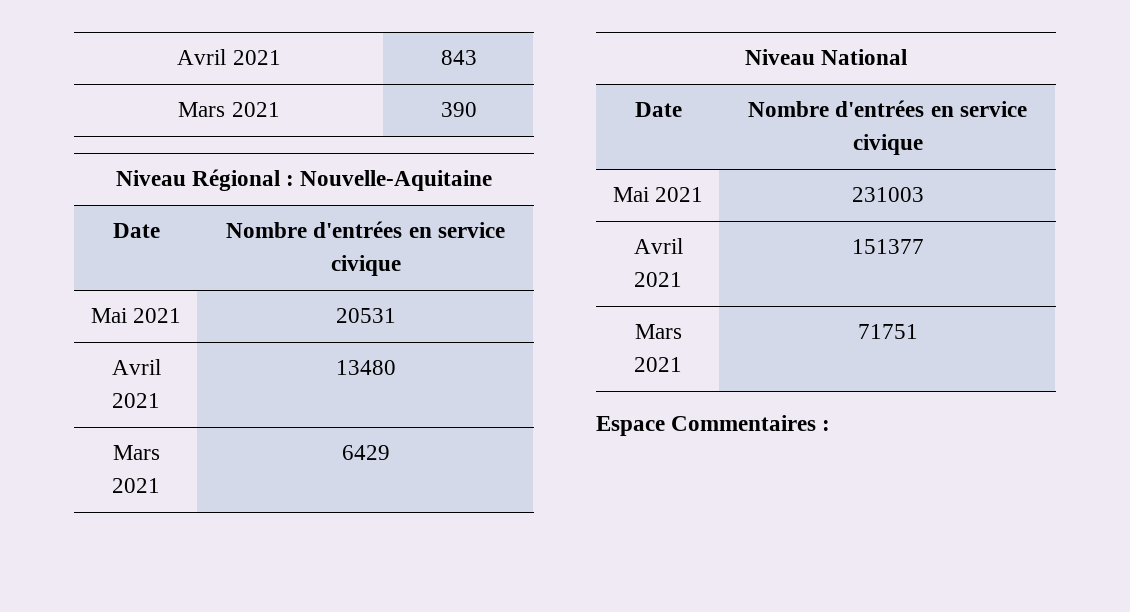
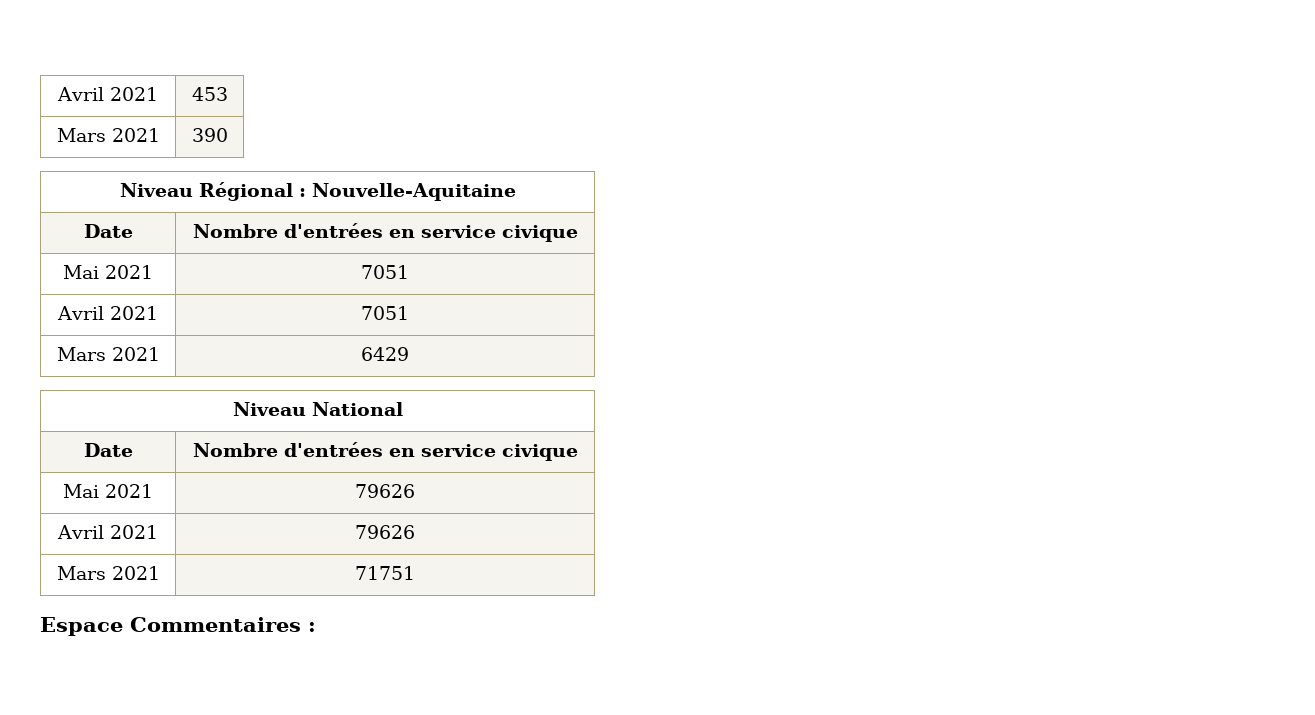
- Avril 2021 | 843
+ Avril 2021 | 453
- Mai 2021 | 20531
- Avril 2021 | 13480
+ Mai 2021 | 7051
+ Avril 2021 | 7051
- Mai 2021 | 231003
- Avril 2021 | 151377
+ Mai 2021 | 79626
+ Avril 2021 | 79626

